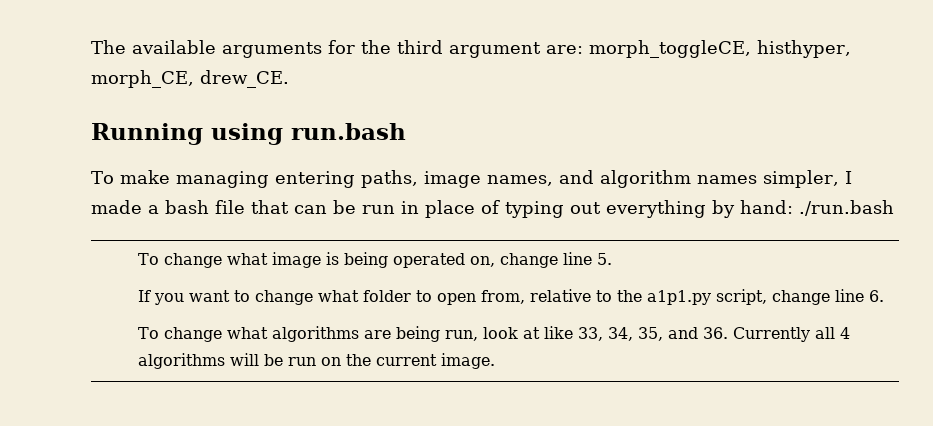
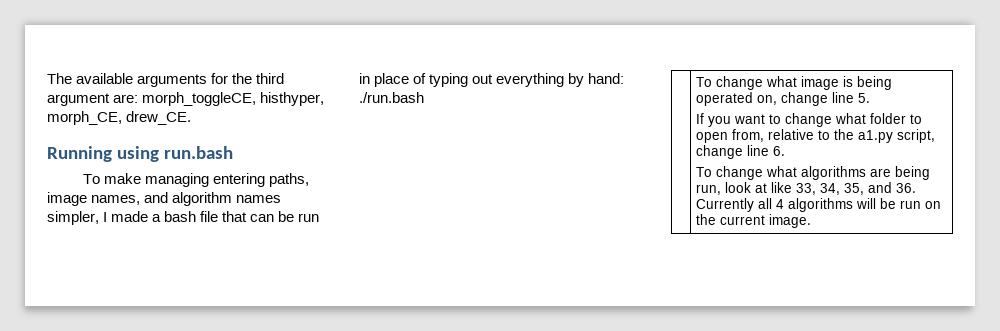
- If you want to change what folder to open from, relative to the a1p1.py script, change line 6.
+ If you want to change what folder to open from, relative to the a1.py script, change line 6.

